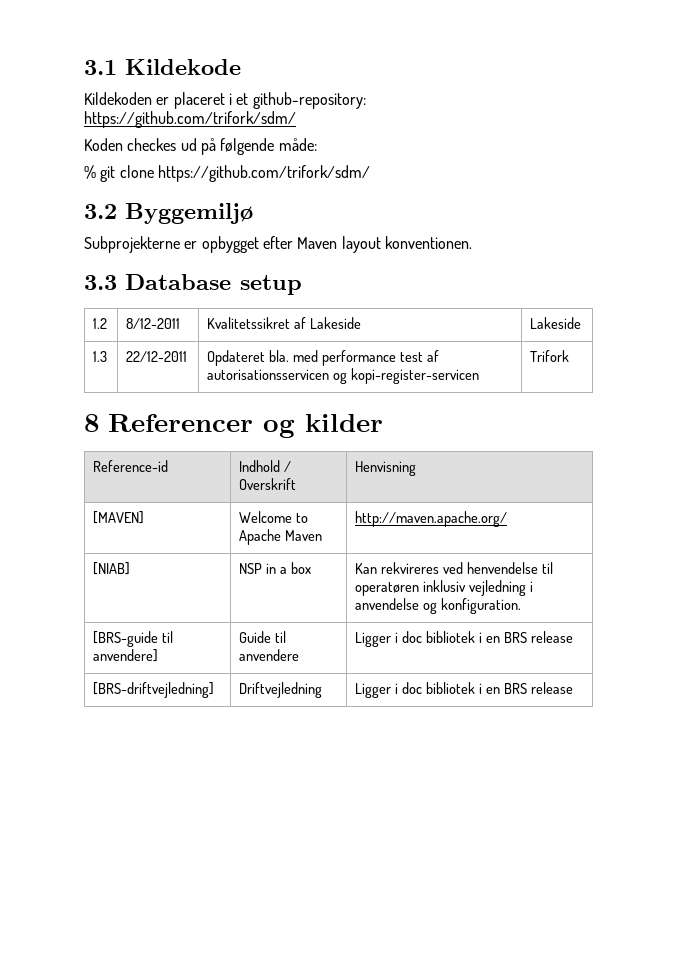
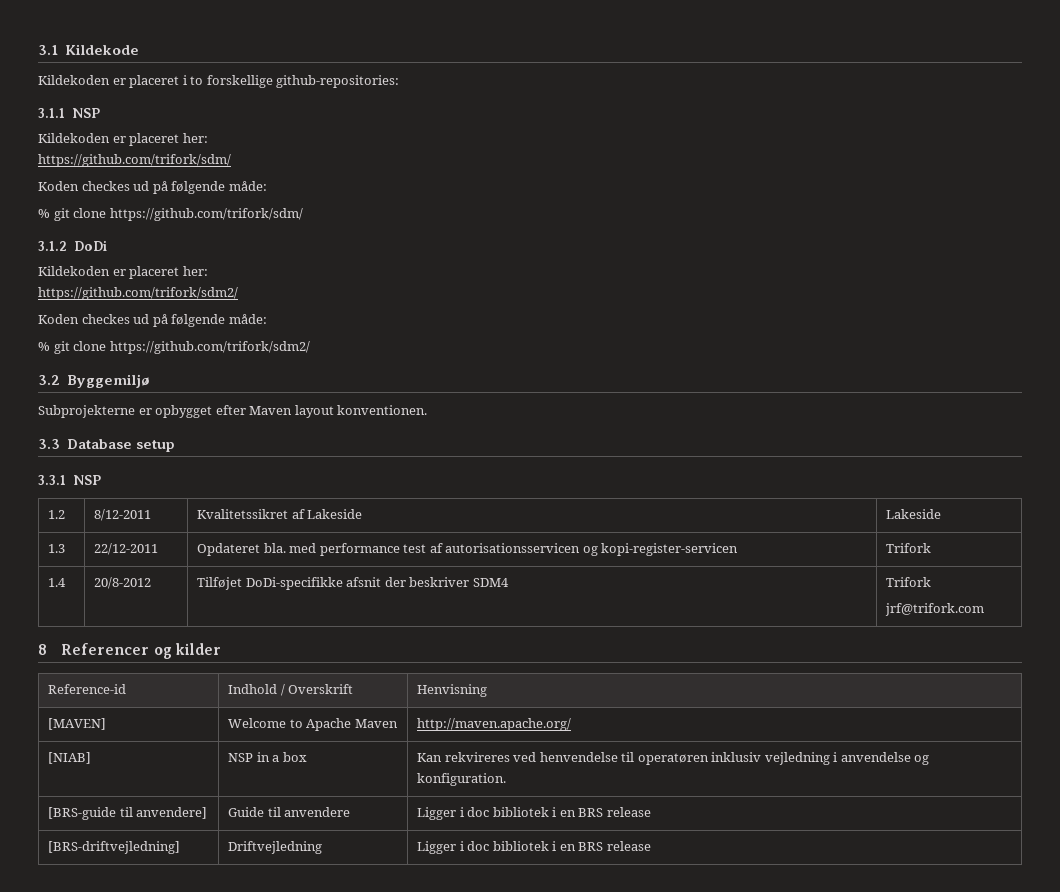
- Kildekoden er placeret i et github-repository:
+ Kildekoden er placeret i to forskellige github-repositories:
+ 3.1.1 NSP
+ Kildekoden er placeret her:
+ 3.1.2 DoDi
+ Kildekoden er placeret her:
+ https://github.com/trifork/sdm2/
+ Koden checkes ud på følgende måde:
+ % git clone https://github.com/trifork/sdm2/
+ 3.3.1 NSP
+ 1.4 | 20/8-2012 | Tilføjet DoDi-specifikke afsnit der beskriver SDM4 | Trifork
+ jrf@trifork.com

